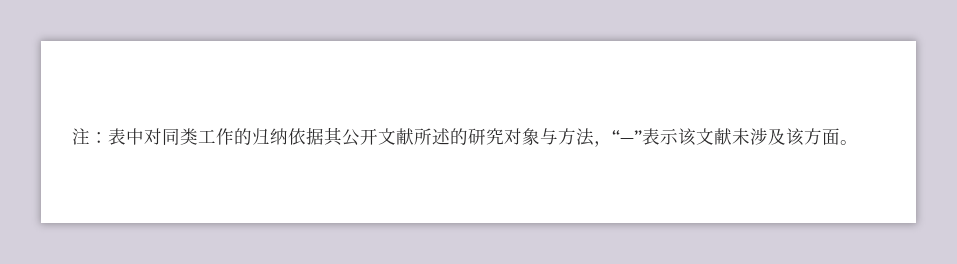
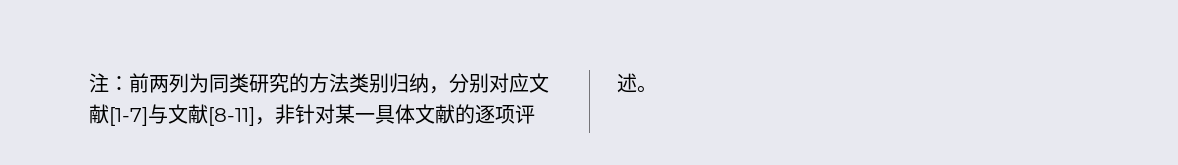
- 注：表中对同类工作的归纳依据其公开文献所述的研究对象与方法，“—”表示该文献未涉及该方面。
+ 注：前两列为同类研究的方法类别归纳，分别对应文献[1-7]与文献[8-11]，非针对某一具体文献的逐项评述。

